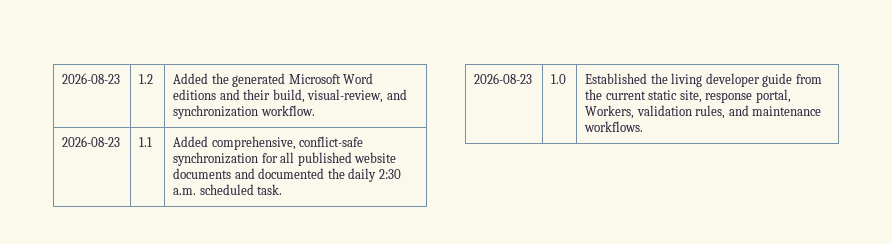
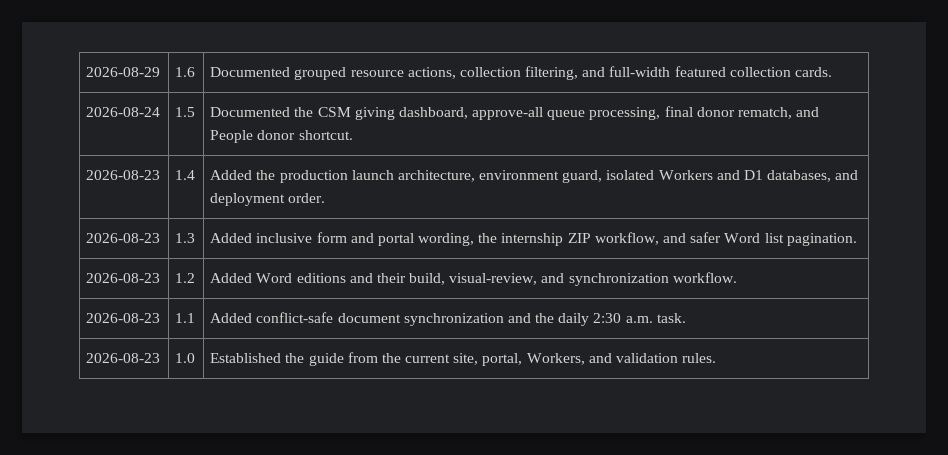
+ 2026-08-29 | 1.6 | Documented grouped resource actions, collection filtering, and full-width featured collection cards.
+ 2026-08-24 | 1.5 | Documented the CSM giving dashboard, approve-all queue processing, final donor rematch, and People donor shortcut.
+ 2026-08-23 | 1.4 | Added the production launch architecture, environment guard, isolated Workers and D1 databases, and deployment order.
+ 2026-08-23 | 1.3 | Added inclusive form and portal wording, the internship ZIP workflow, and safer Word list pagination.
- 2026-08-23 | 1.2 | Added the generated Microsoft Word editions and their build, visual-review, and synchronization workflow.
+ 2026-08-23 | 1.2 | Added Word editions and their build, visual-review, and synchronization workflow.
- 2026-08-23 | 1.1 | Added comprehensive, conflict-safe synchronization for all published website documents and documented the daily 2:30 a.m. scheduled task.
+ 2026-08-23 | 1.1 | Added conflict-safe document synchronization and the daily 2:30 a.m. task.
- 2026-08-23 | 1.0 | Established the living developer guide from the current static site, response portal, Workers, validation rules, and maintenance workflows.
+ 2026-08-23 | 1.0 | Established the guide from the current site, portal, Workers, and validation rules.

